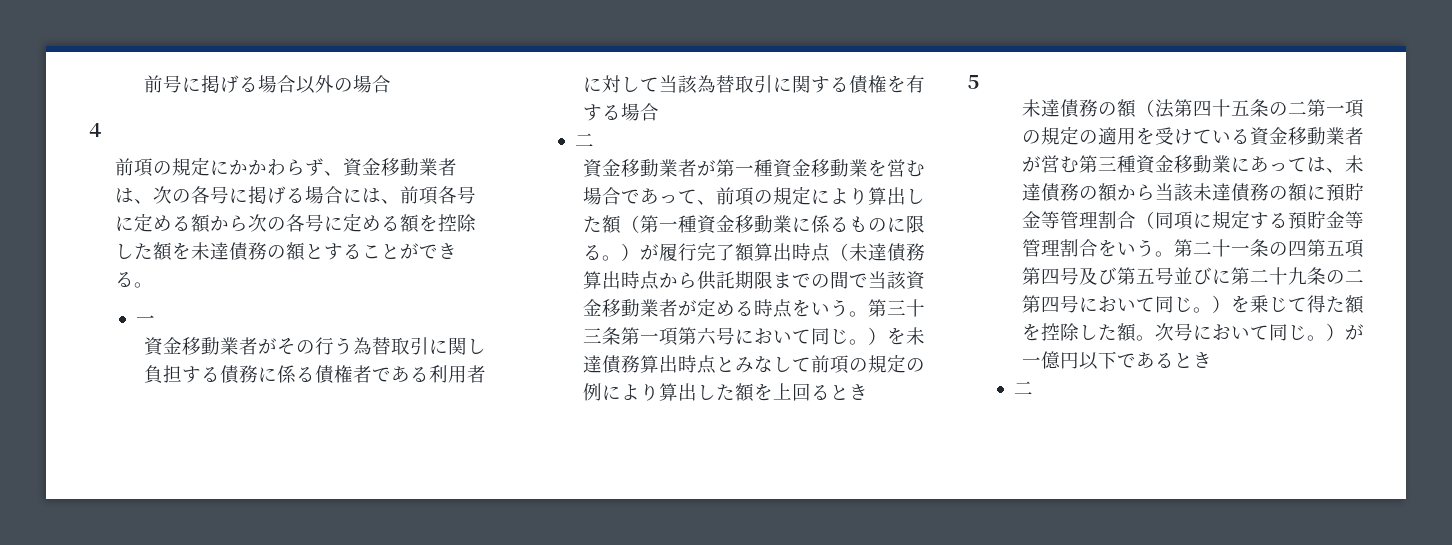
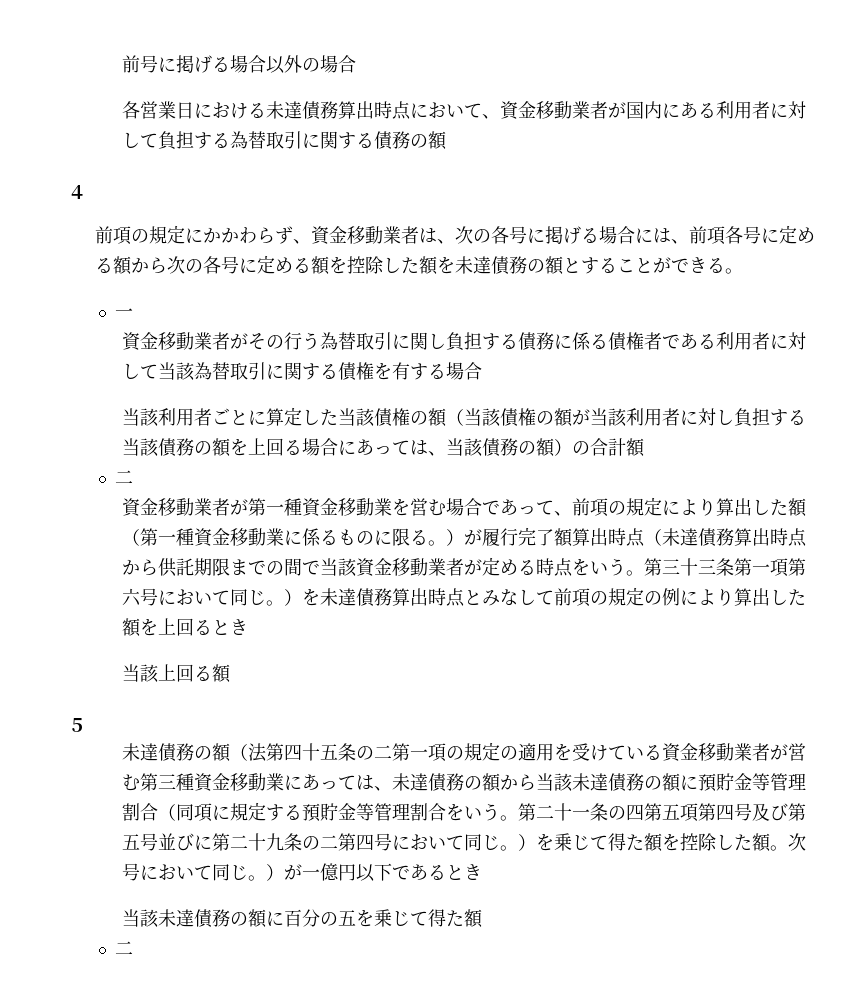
+ 各営業日における未達債務算出時点において、資金移動業者が国内にある利用者に対して負担する為替取引に関する債務の額
+ 当該利用者ごとに算定した当該債権の額（当該債権の額が当該利用者に対し負担する当該債務の額を上回る場合にあっては、当該債務の額）の合計額
+ 当該上回る額
+ 当該未達債務の額に百分の五を乗じて得た額

